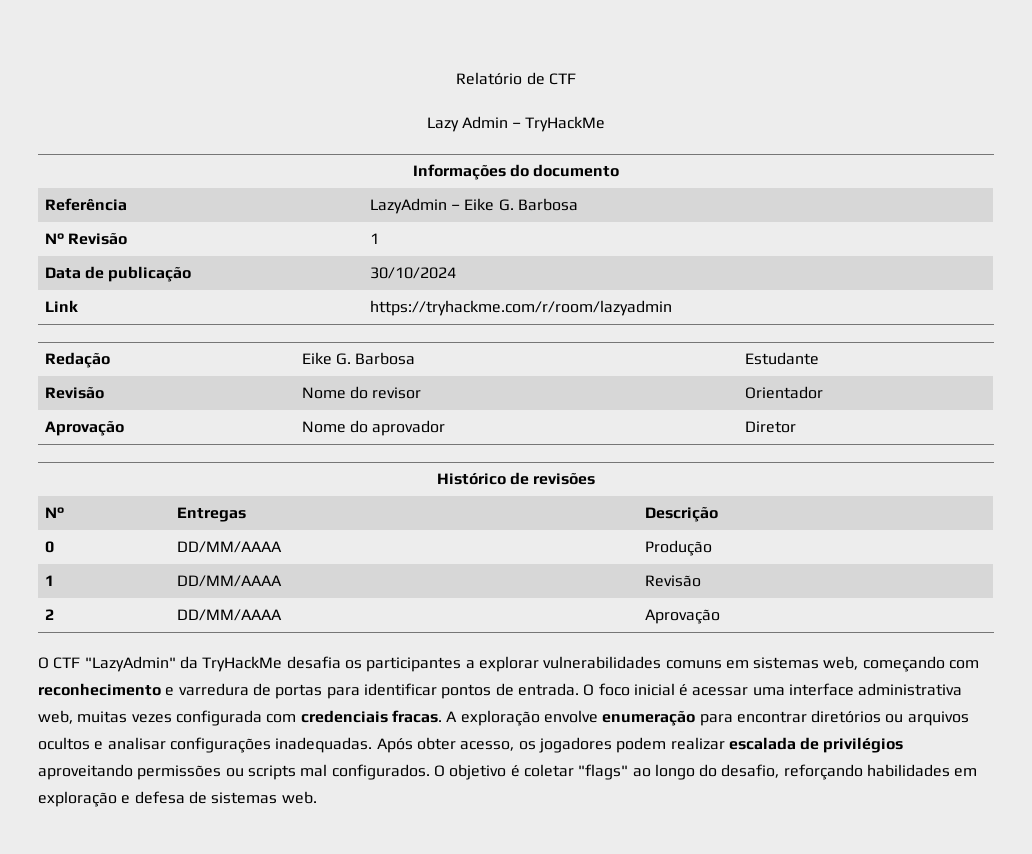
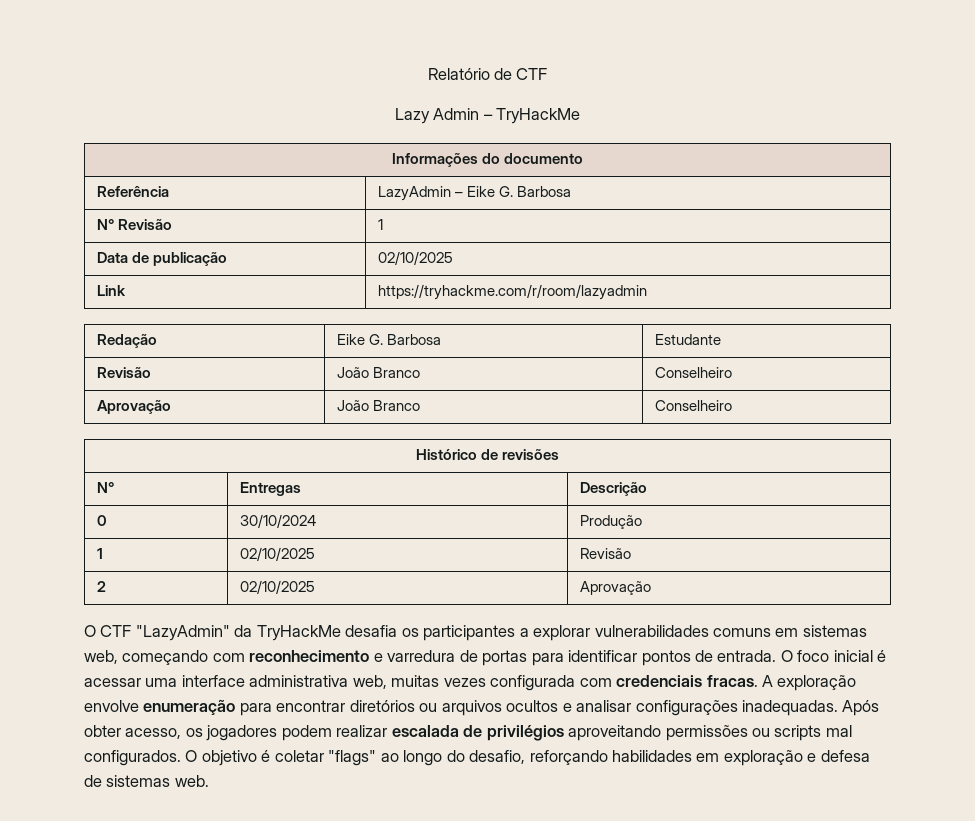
- Data de publicação | 30/10/2024
+ Data de publicação | 02/10/2025
- Revisão | Nome do revisor | Orientador
- Aprovação | Nome do aprovador | Diretor
+ Revisão | João Branco | Conselheiro
+ Aprovação | João Branco | Conselheiro
- 0 | DD/MM/AAAA | Produção
+ 0 | 30/10/2024 | Produção
- 1 | DD/MM/AAAA | Revisão
+ 1 | 02/10/2025 | Revisão
- 2 | DD/MM/AAAA | Aprovação
+ 2 | 02/10/2025 | Aprovação

